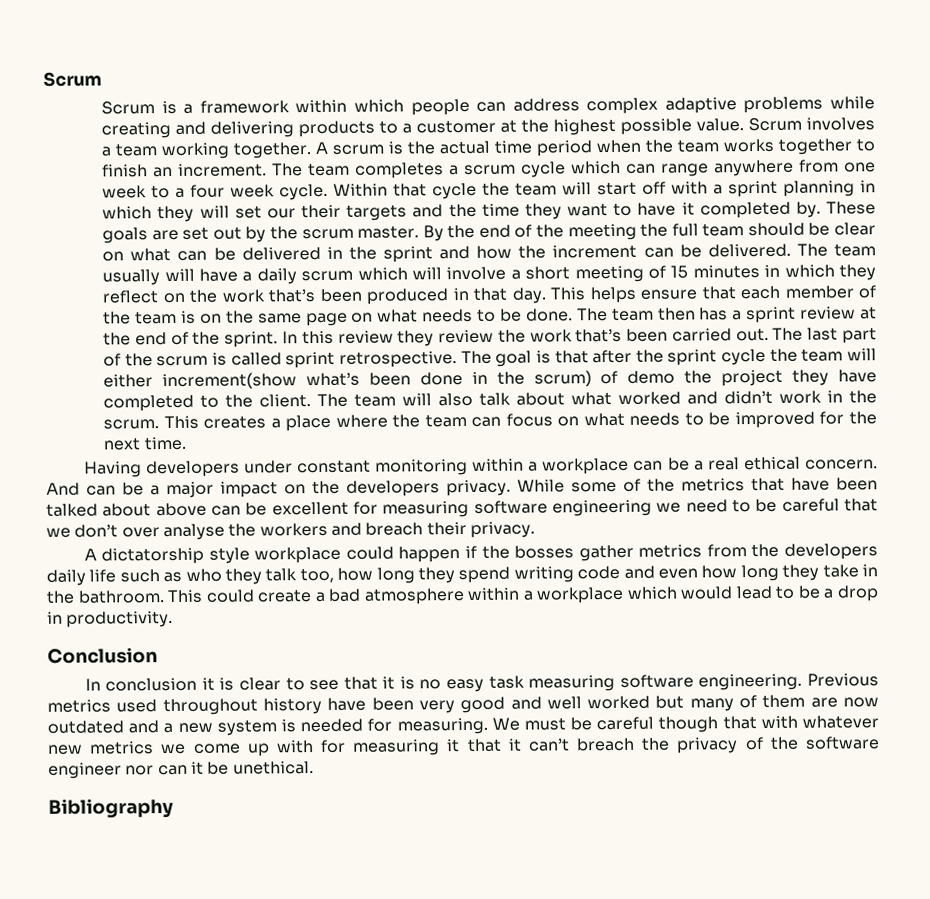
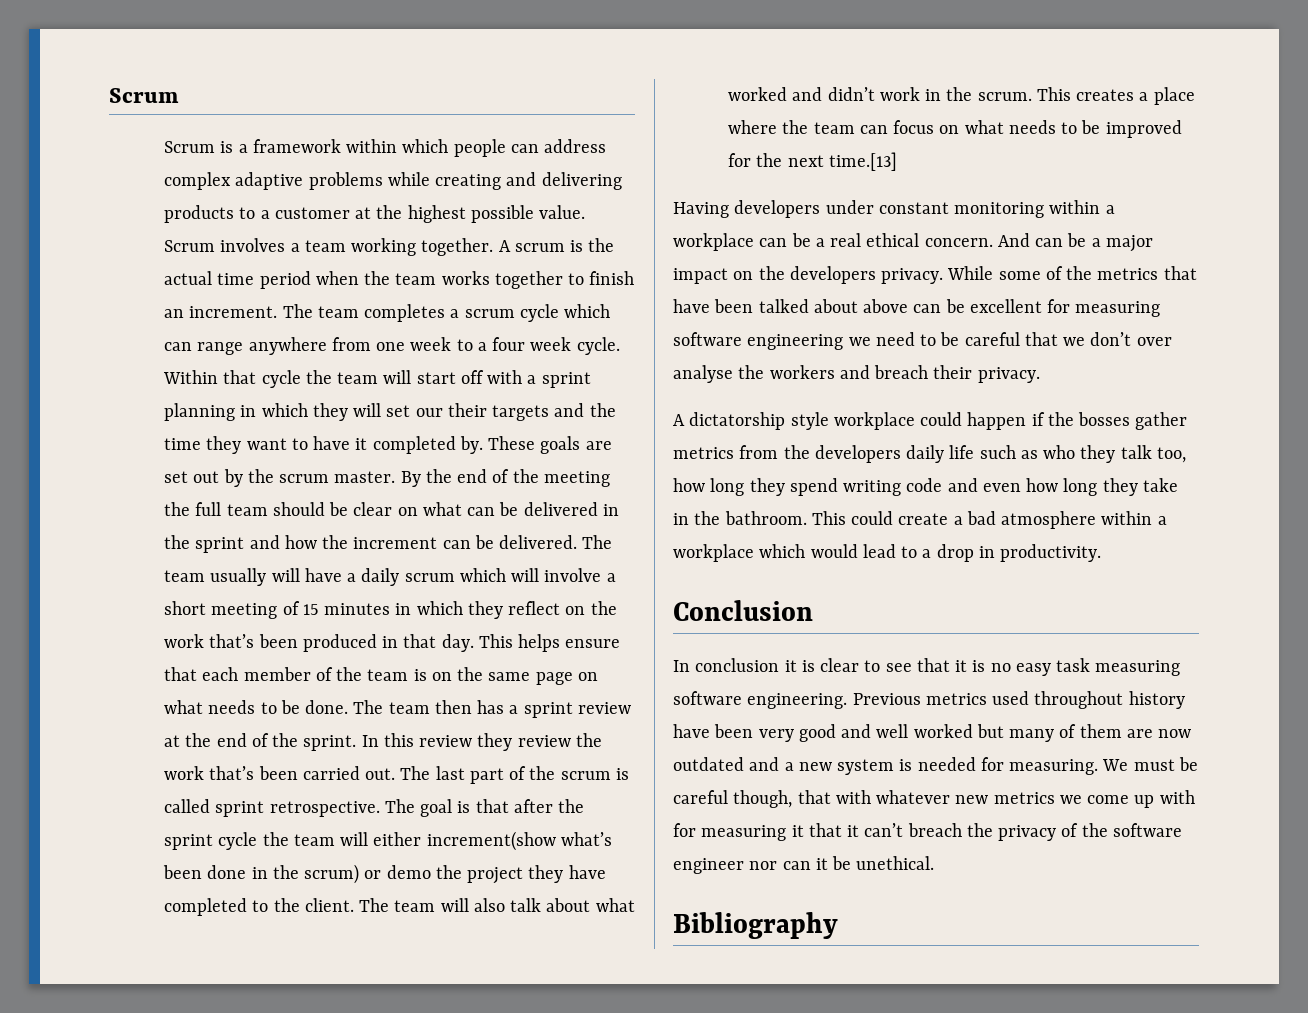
- The goal is that after the sprint cycle the team will either increment(show what’s been done in the scrum) of demo the project they have completed to the client.
+ The goal is that after the sprint cycle the team will either increment(show what’s been done in the scrum) or demo the project they have completed to the client.
- This creates a place where the team can focus on what needs to be improved for the next time.
+ This creates a place where the team can focus on what needs to be improved for the next time.[13]
- This could create a bad atmosphere within a workplace which would lead to be a drop in productivity.
+ This could create a bad atmosphere within a workplace which would lead to a drop in productivity.
- We must be careful though that with whatever new metrics we come up with for measuring it that it can’t breach the privacy of the software engineer nor can it be unethical.
+ We must be careful though, that with whatever new metrics we come up with for measuring it that it can’t breach the privacy of the software engineer nor can it be unethical.

